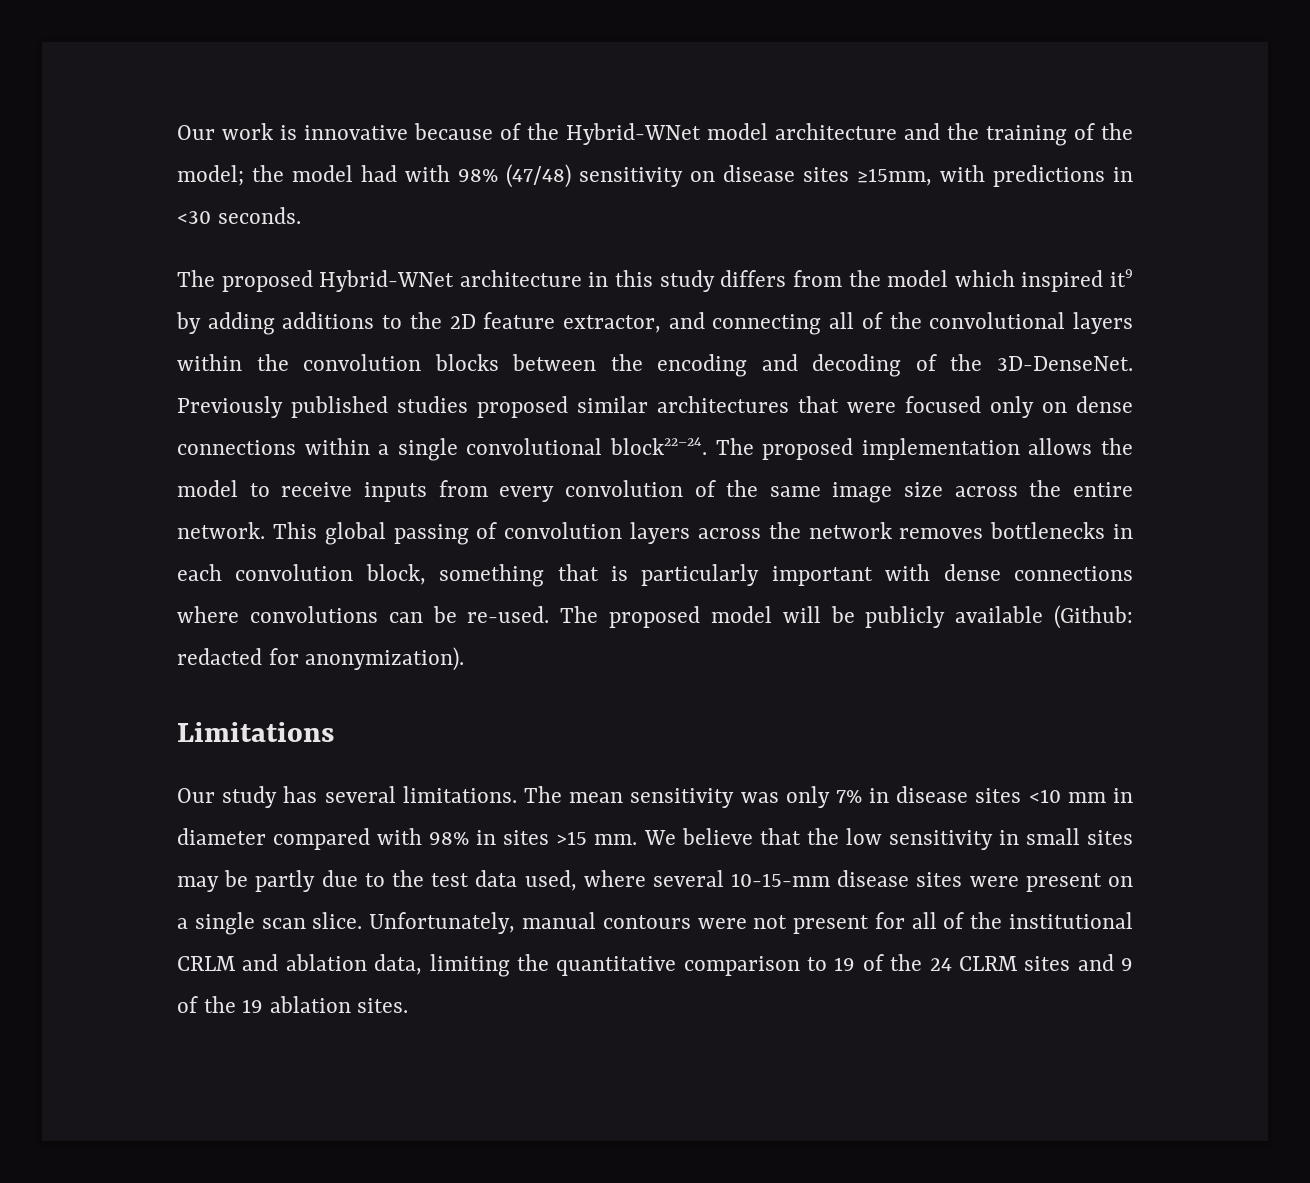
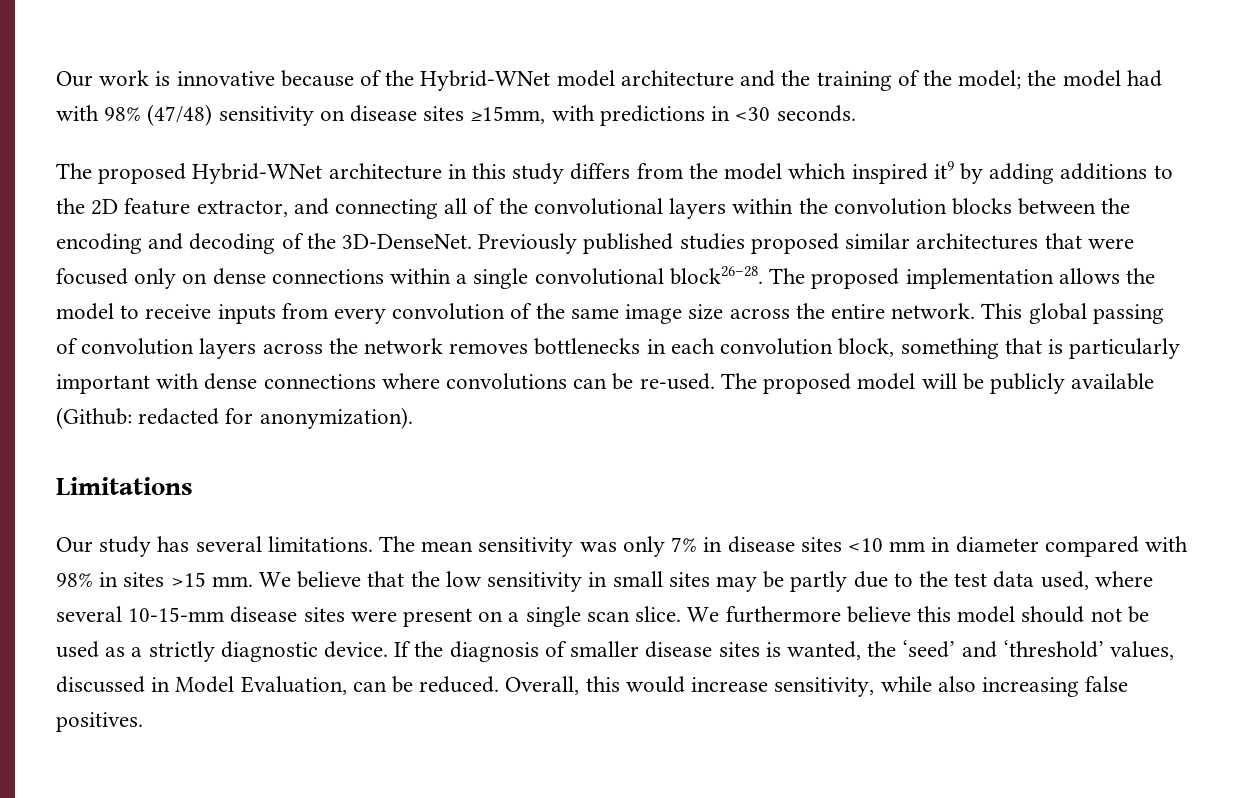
- Previously published studies proposed similar architectures that were focused only on dense connections within a single convolutional block22–24.
+ Previously published studies proposed similar architectures that were focused only on dense connections within a single convolutional block26–28.
- Unfortunately, manual contours were not present for all of the institutional CRLM and ablation data, limiting the quantitative comparison to 19 of the 24 CLRM sites and 9 of the 19 ablation sites.
+ We furthermore believe this model should not be used as a strictly diagnostic device. If the diagnosis of smaller disease sites is wanted, the ‘seed’ and ‘threshold’ values, discussed in Model Evaluation, can be reduced. Overall, this would increase sensitivity, while also increasing false positives.

